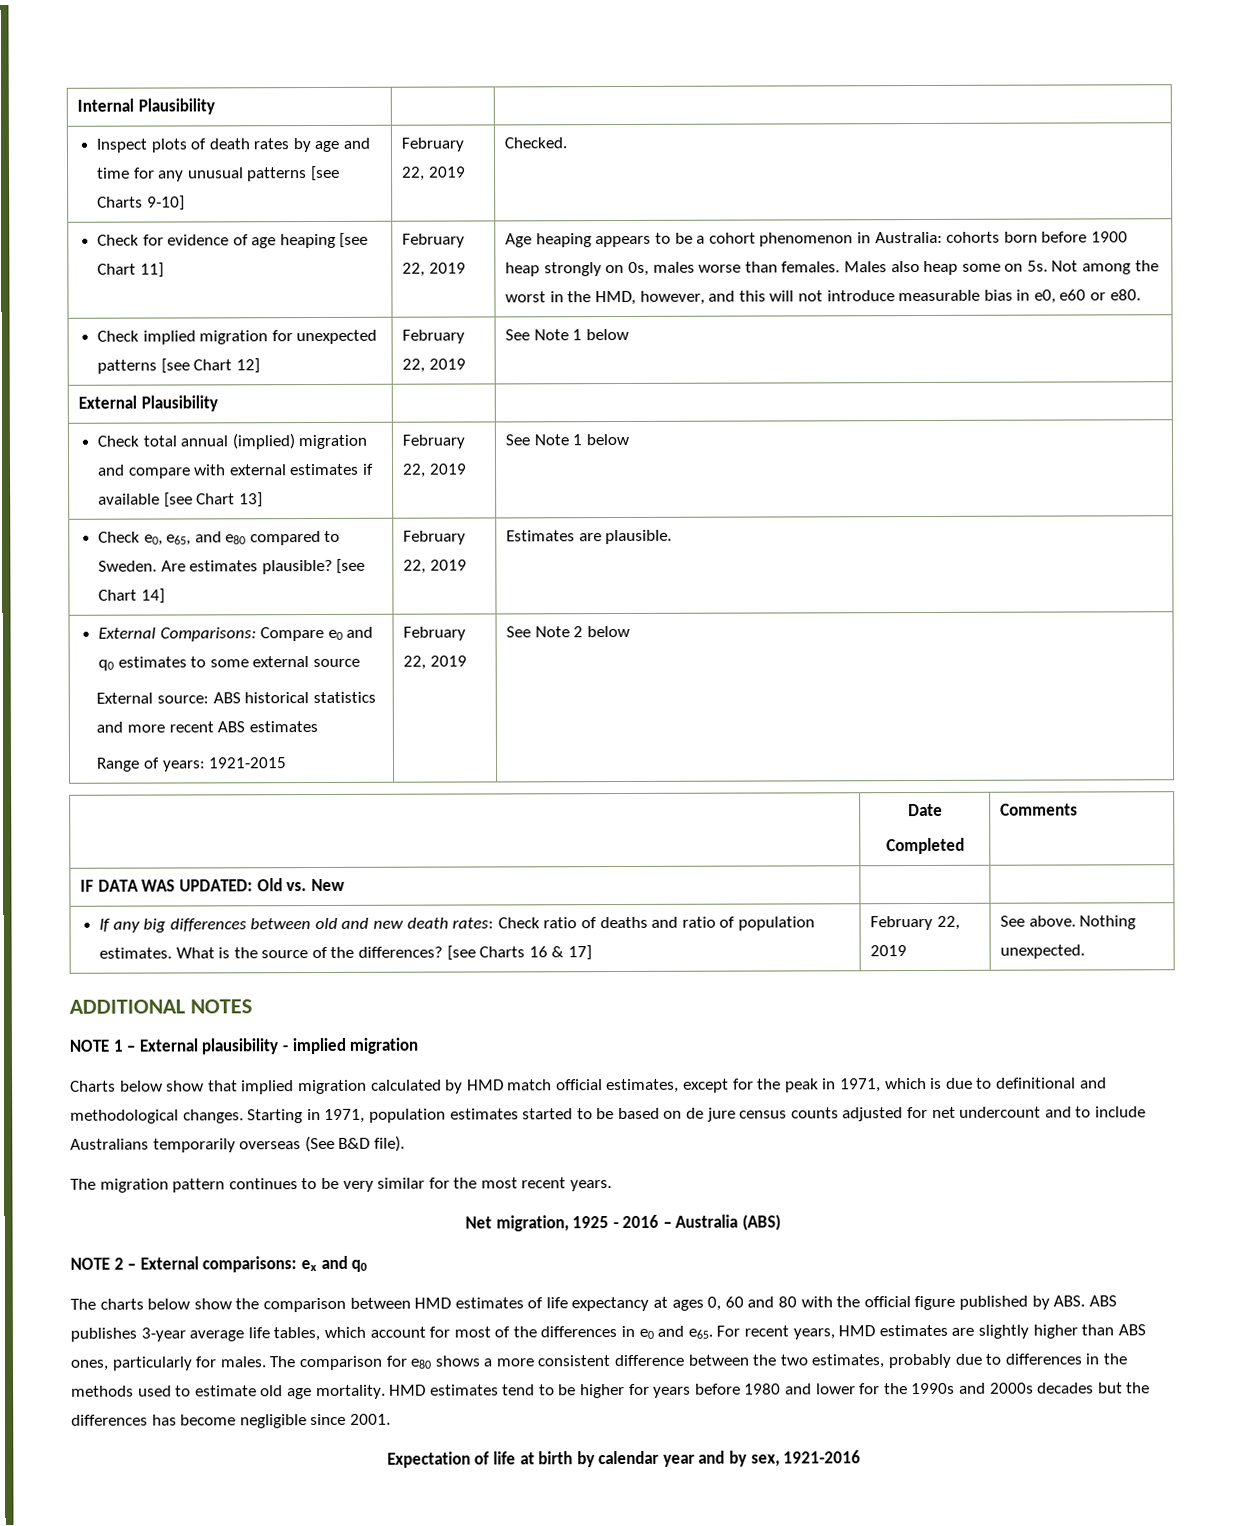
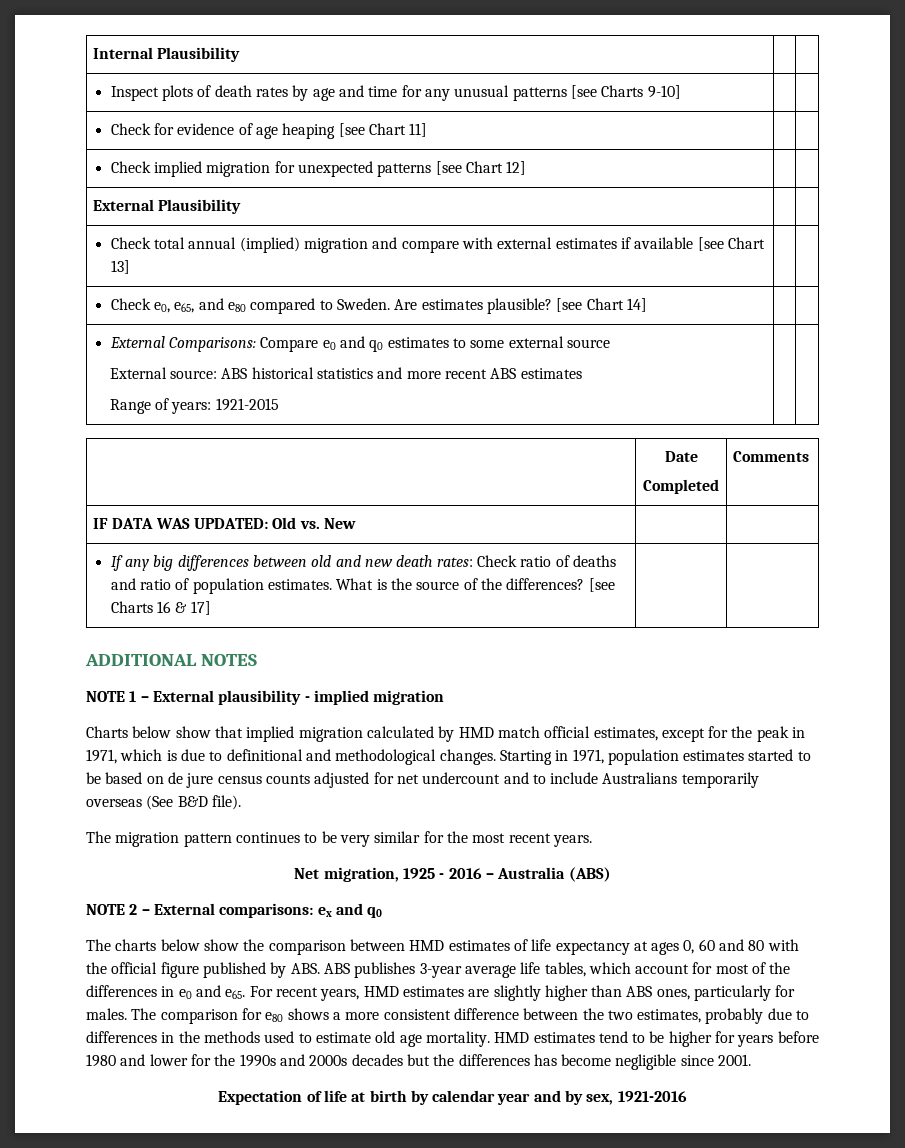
- Inspect plots of death rates by age and time for any unusual patterns [see Charts 9-10] | February 22, 2019 | Checked.
+ Inspect plots of death rates by age and time for any unusual patterns [see Charts 9-10] | |
- February 22, 2019 | Age heaping appears to be a cohort phenomenon in Australia: cohorts born before 1900 heap strongly on 0s, males worse than females. Males also heap some on 5s. Not among the worst in the HMD, however, and this will not introduce measurable bias in e0, e60 or e80.
- Check implied migration for unexpected patterns [see Chart 12] | February 22, 2019 | See Note 1 below
+ Check implied migration for unexpected patterns [see Chart 12] | |
- Check total annual (implied) migration and compare with external estimates if available [see Chart 13] | February 22, 2019 | See Note 1 below
+ Check total annual (implied) migration and compare with external estimates if available [see Chart 13] | |
- Check e0, e65, and e80 compared to Sweden. Are estimates plausible? [see Chart 14] | February 22, 2019 | Estimates are plausible.
+ Check e0, e65, and e80 compared to Sweden. Are estimates plausible? [see Chart 14] | |
  External Comparisons: Compare e0 and q0 estimates to some external source
  External source: ABS historical statistics and more recent ABS estimates
- Range of years: 1921-2015 | February 22, 2019 | See Note 2 below
+ Range of years: 1921-2015 | |
- If any big differences between old and new death rates: Check ratio of deaths and ratio of population estimates. What is the source of the differences? [see Charts 16 & 17] | February 22, 2019 | See above. Nothing unexpected.
+ If any big differences between old and new death rates: Check ratio of deaths and ratio of population estimates. What is the source of the differences? [see Charts 16 & 17] | |

